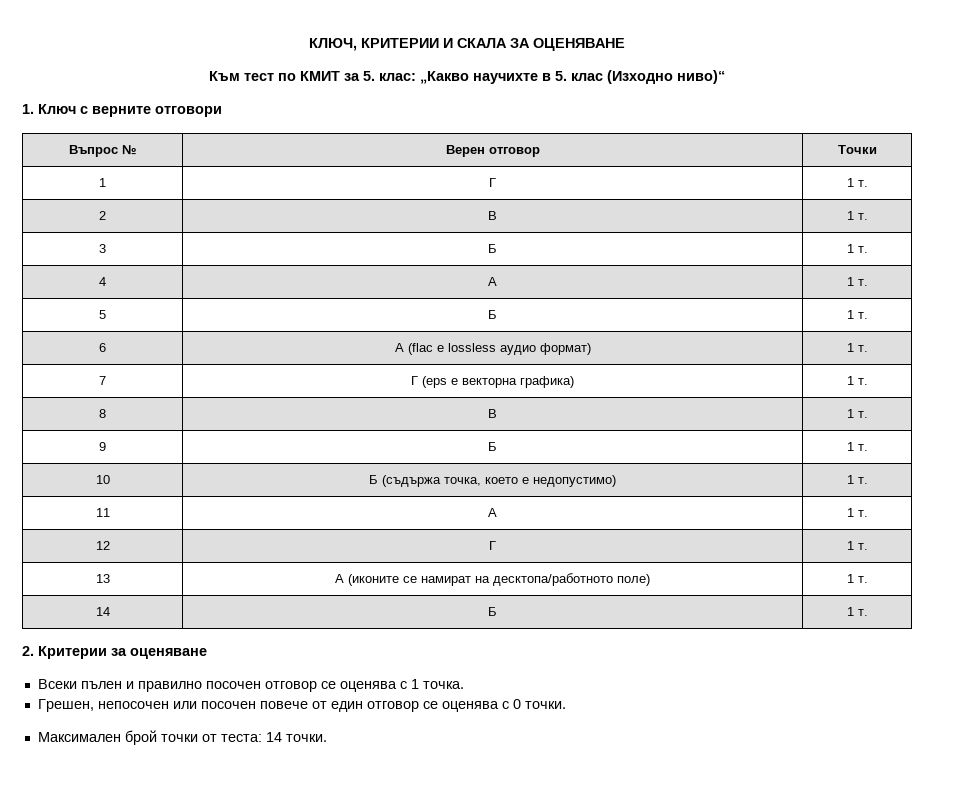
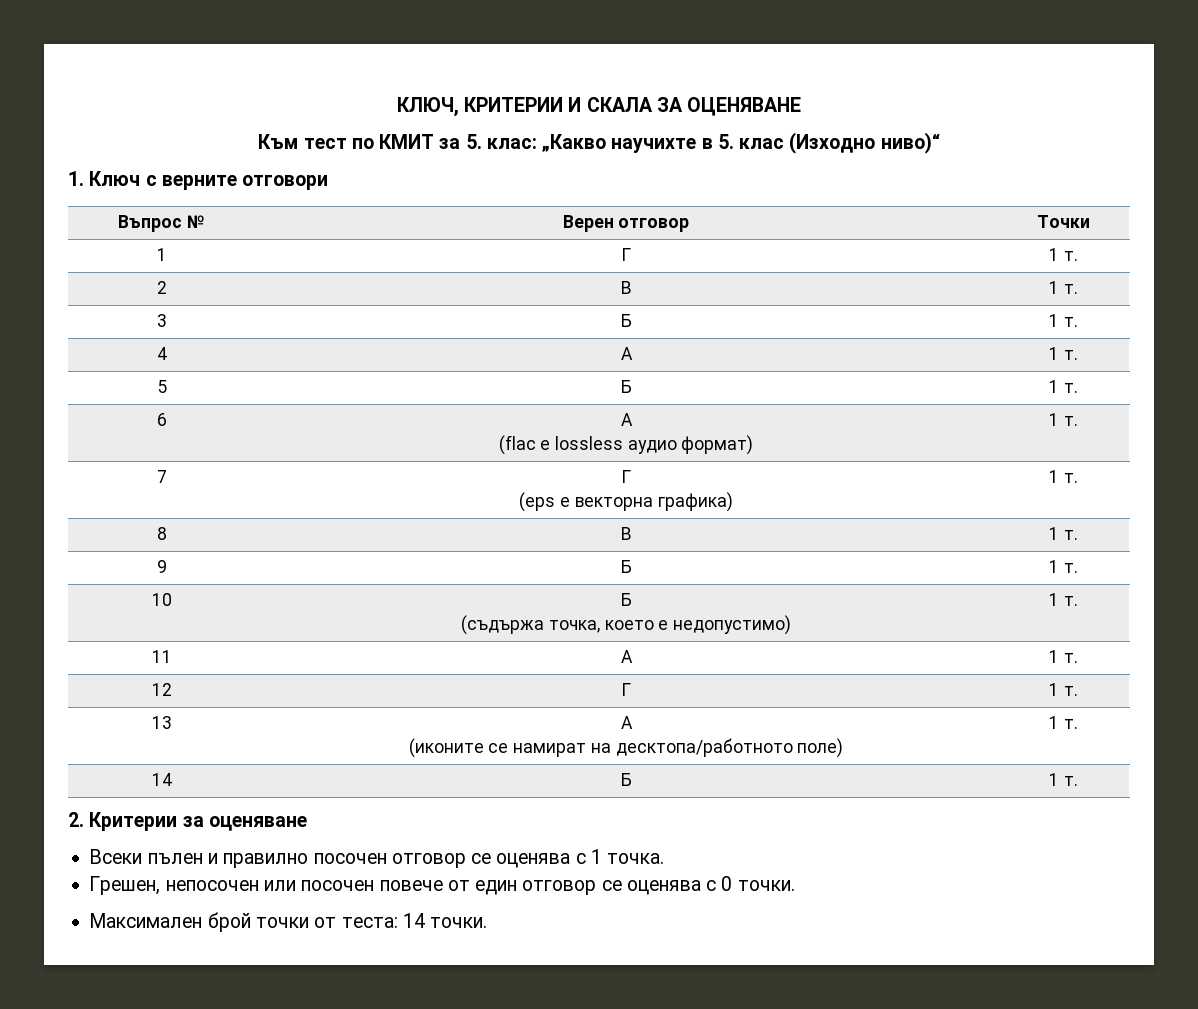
- 6 | А (flac е lossless аудио формат) | 1 т.
+ 6 | А
+ (flac е lossless аудио формат) | 1 т.
- 7 | Г (eps е векторна графика) | 1 т.
+ 7 | Г
+ (eps е векторна графика) | 1 т.
- 10 | Б (съдържа точка, което е недопустимо) | 1 т.
+ 10 | Б
+ (съдържа точка, което е недопустимо) | 1 т.
- 13 | А (иконите се намират на десктопа/работното поле) | 1 т.
+ 13 | А
+ (иконите се намират на десктопа/работното поле) | 1 т.

